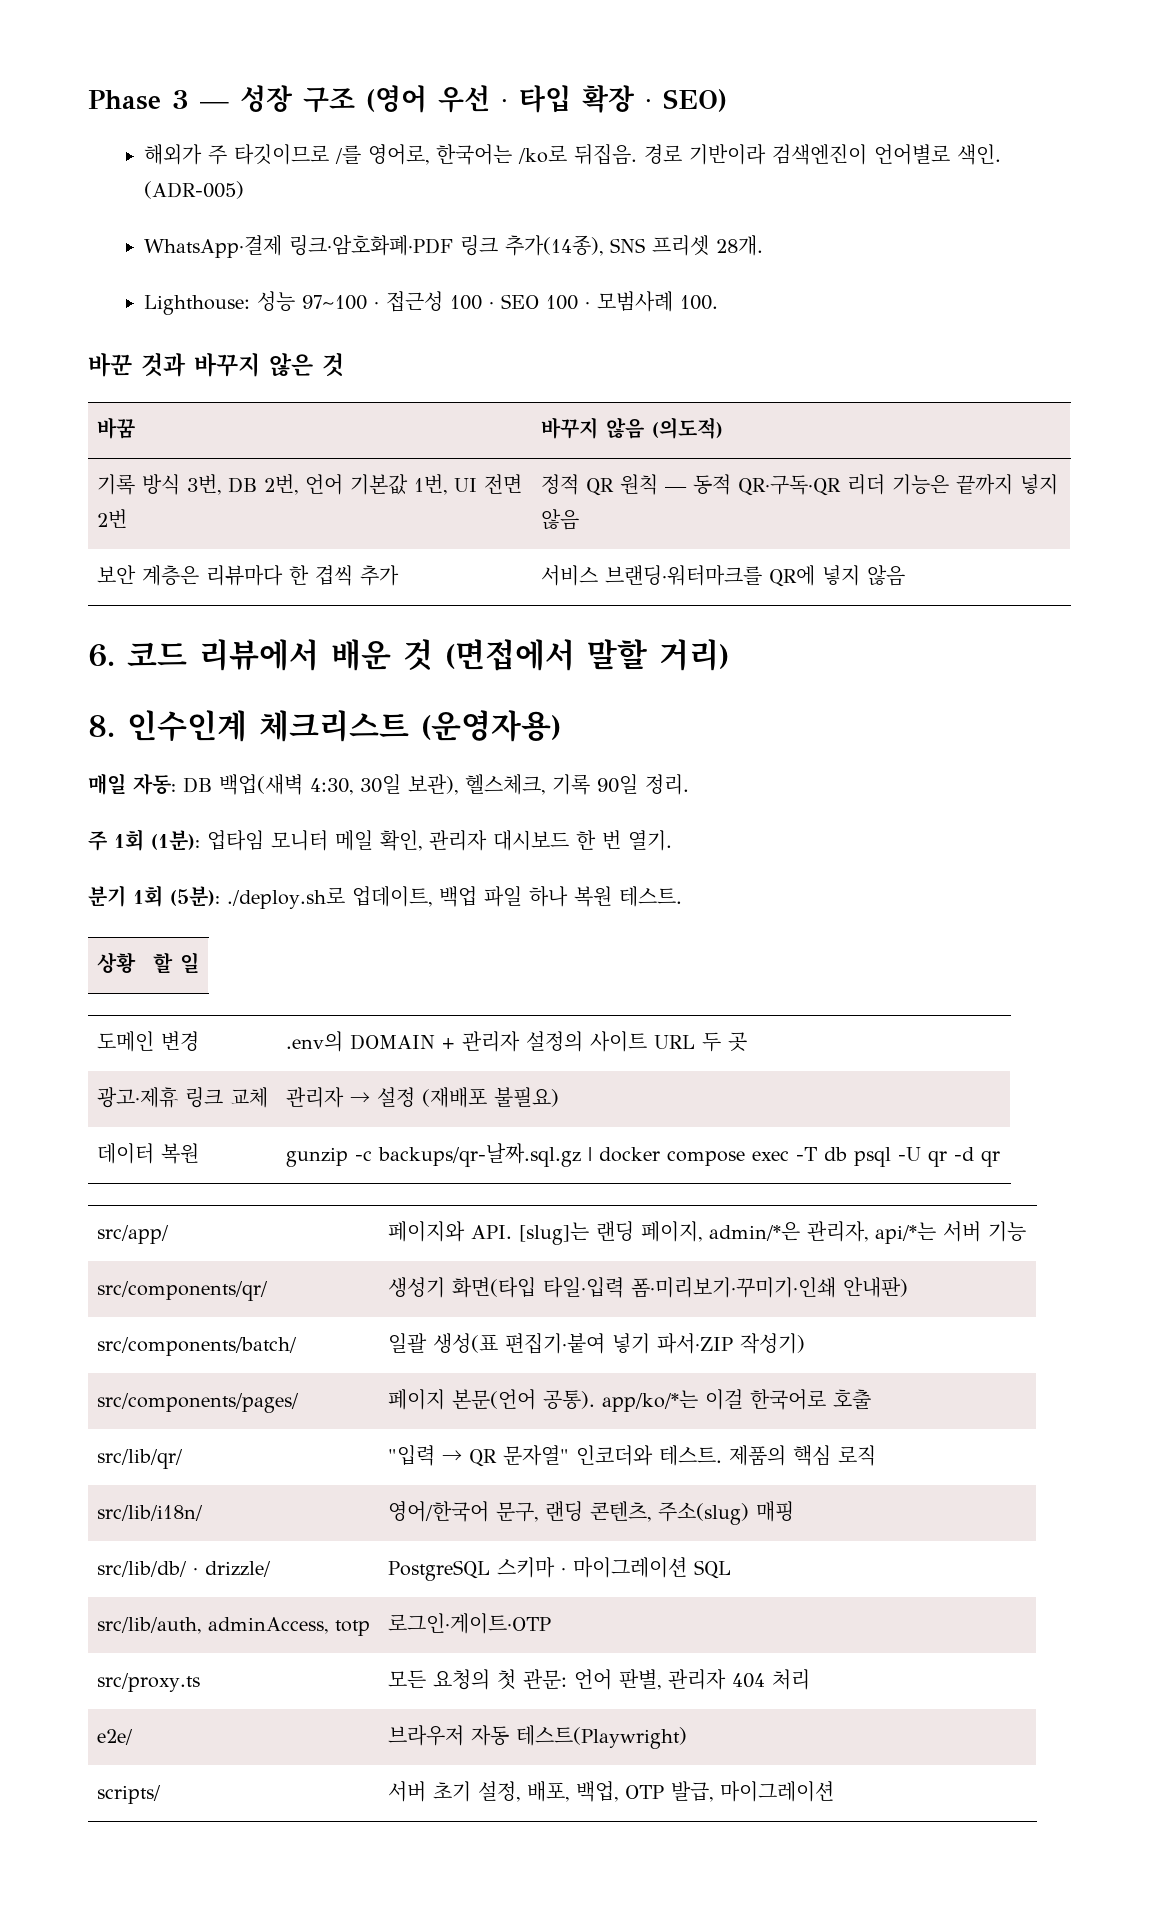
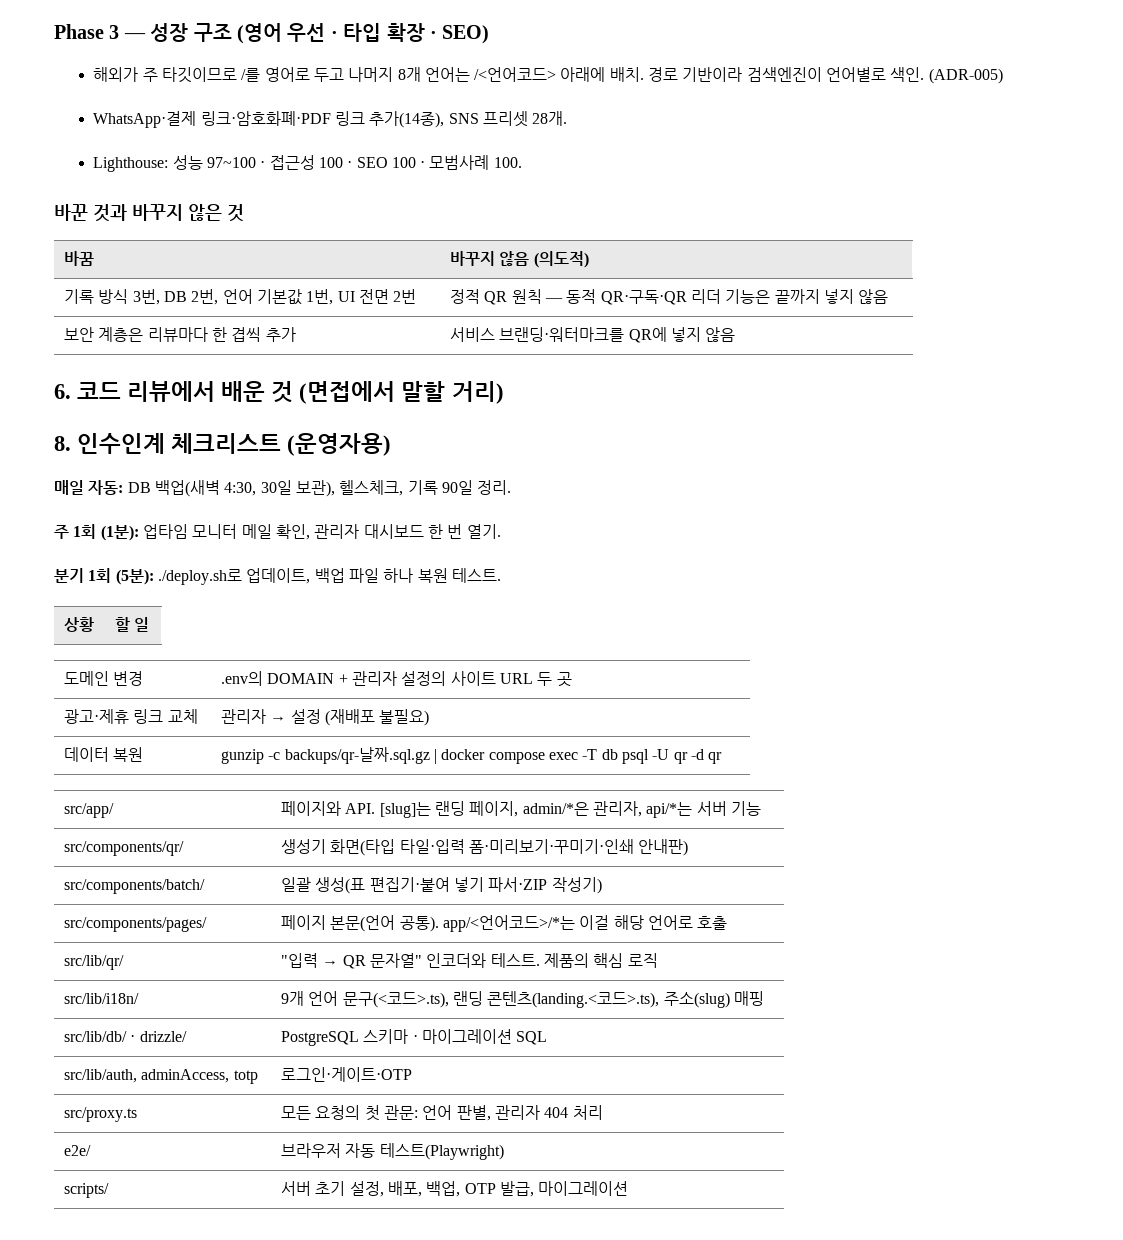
- 해외가 주 타깃이므로 /를 영어로, 한국어는 /ko로 뒤집음.
+ 해외가 주 타깃이므로 /를 영어로 두고 나머지 8개 언어는 /<언어코드> 아래에 배치.
- src/components/pages/ | 페이지 본문(언어 공통). app/ko/*는 이걸 한국어로 호출
+ src/components/pages/ | 페이지 본문(언어 공통). app/<언어코드>/*는 이걸 해당 언어로 호출
- src/lib/i18n/ | 영어/한국어 문구, 랜딩 콘텐츠, 주소(slug) 매핑
+ src/lib/i18n/ | 9개 언어 문구(<코드>.ts), 랜딩 콘텐츠(landing.<코드>.ts), 주소(slug) 매핑

